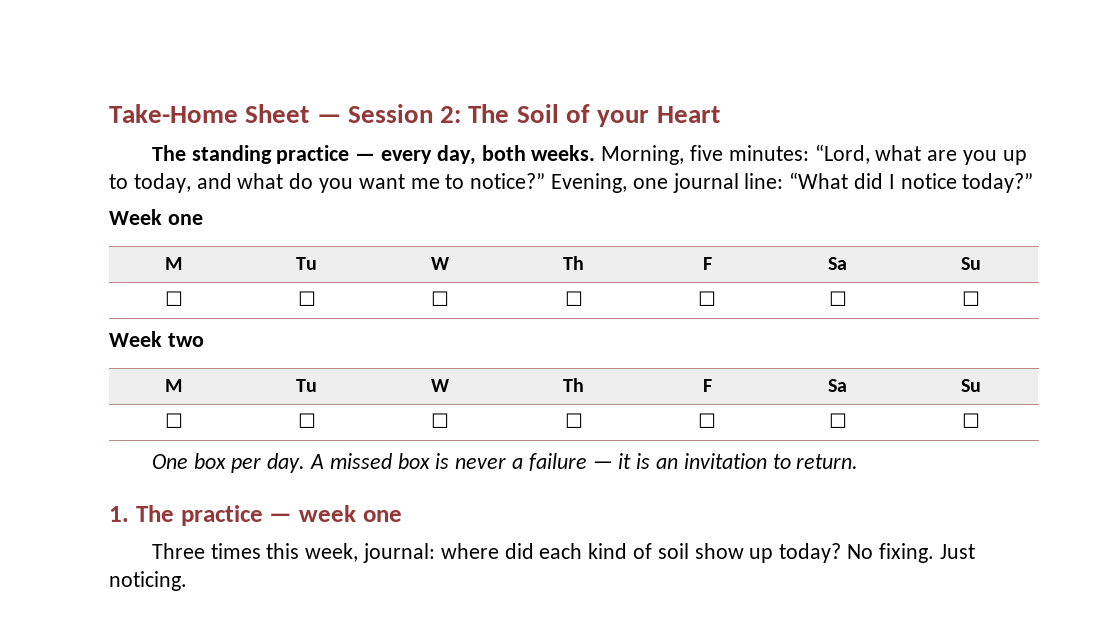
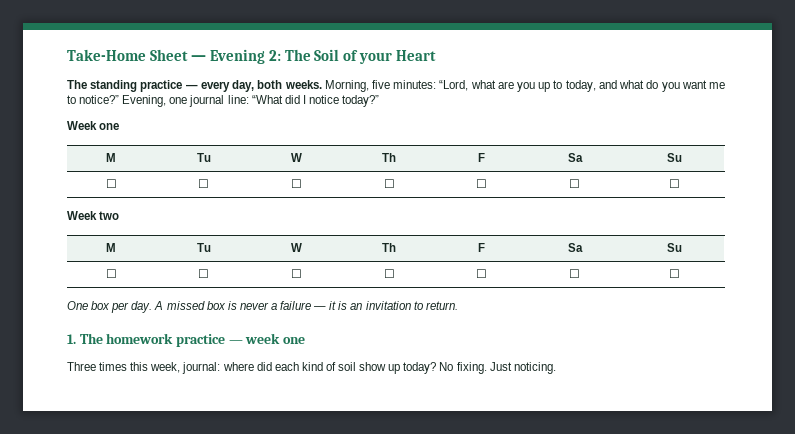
- Take-Home Sheet — Session 2: The Soil of your Heart
+ Take-Home Sheet — Evening 2: The Soil of your Heart
- 1. The practice — week one
+ 1. The homework practice — week one

